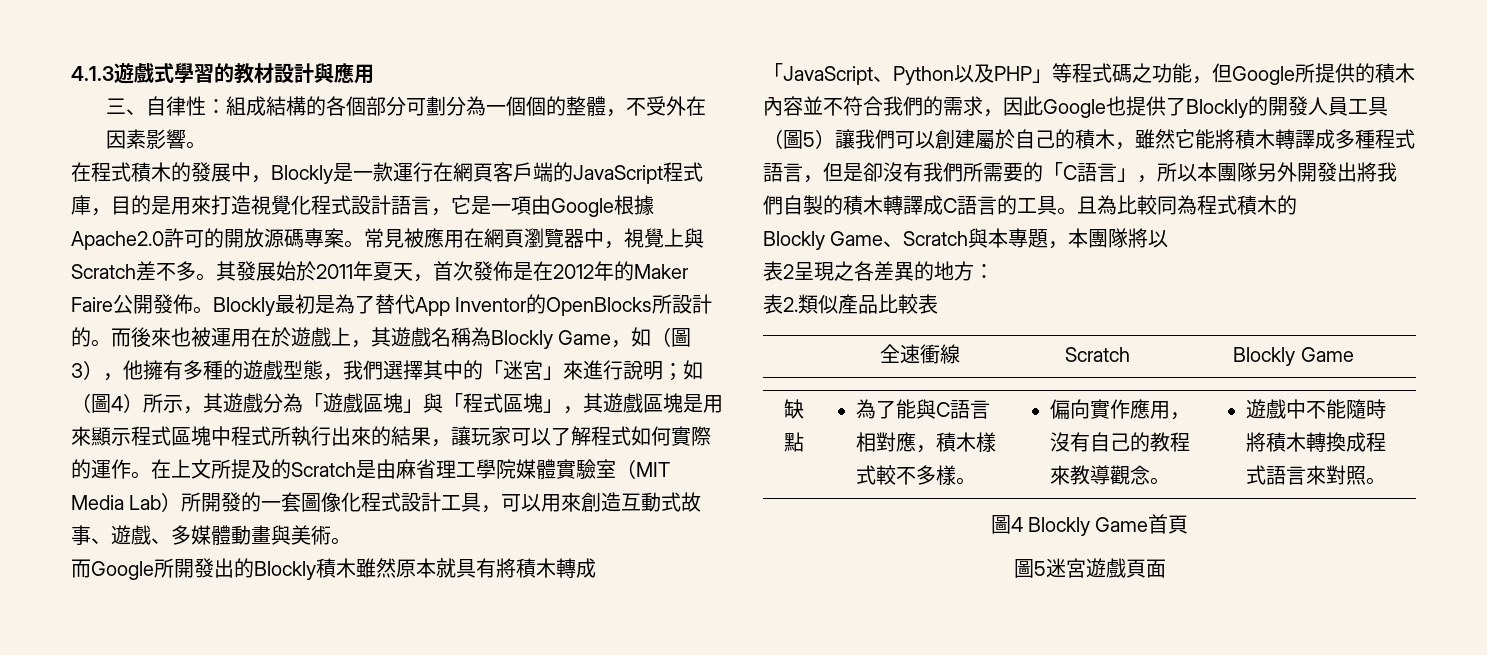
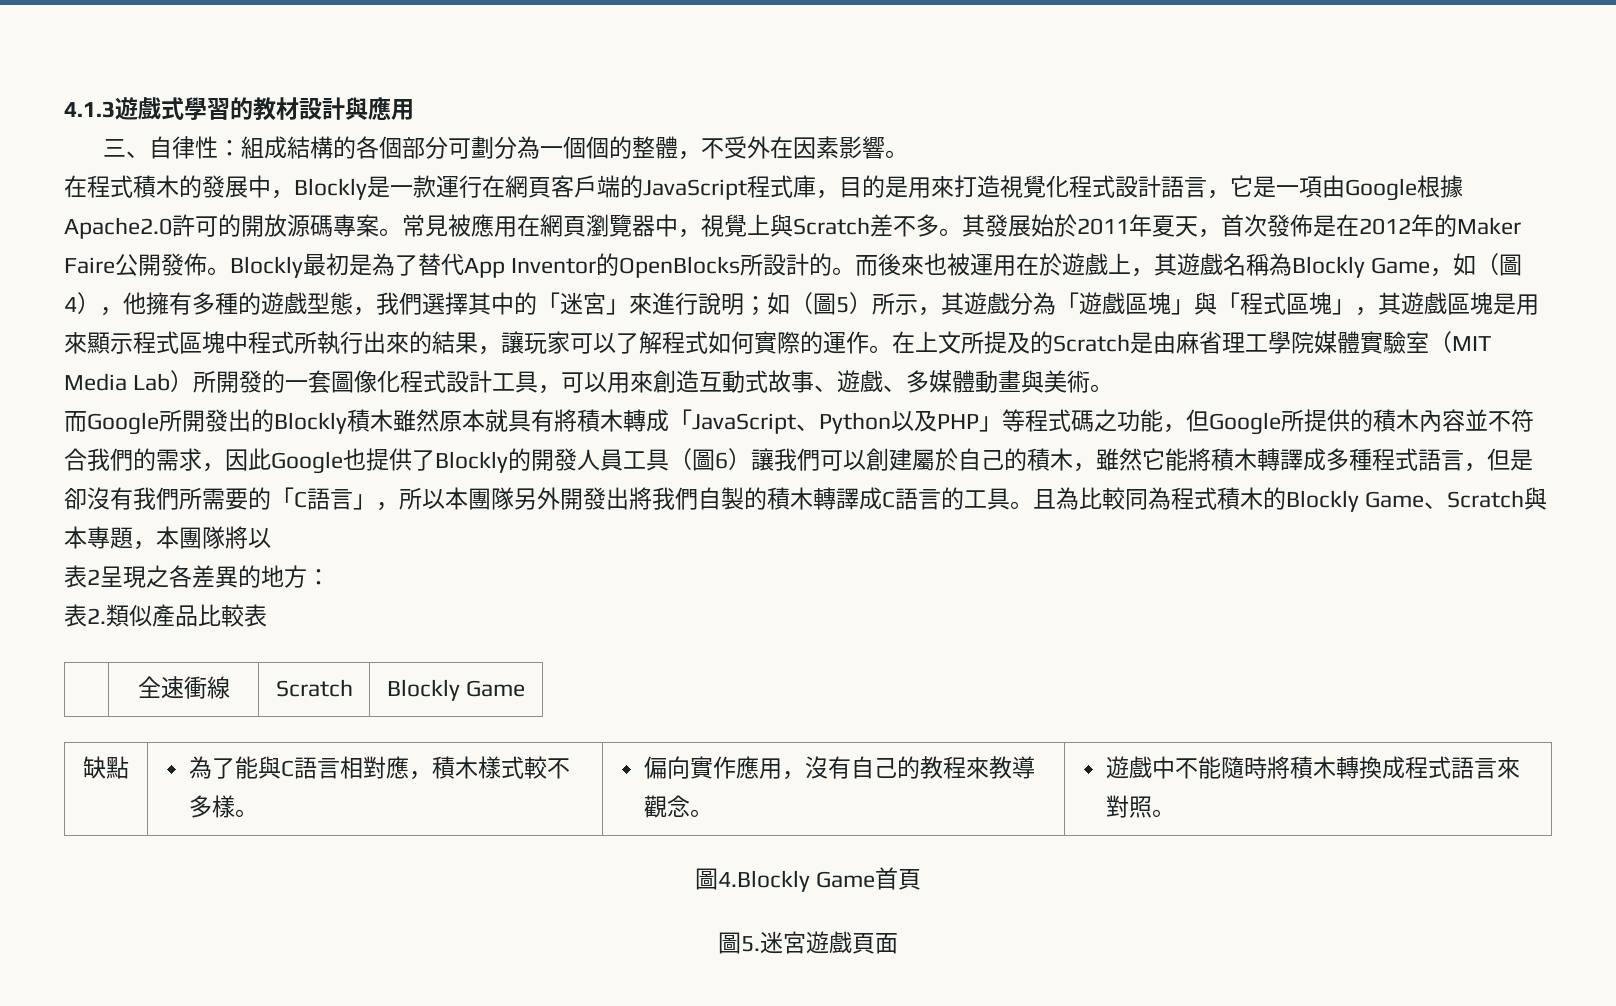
- 而後來也被運用在於遊戲上，其遊戲名稱為Blockly Game，如（圖3），他擁有多種的遊戲型態，我們選擇其中的「迷宮」來進行說明；
+ 而後來也被運用在於遊戲上，其遊戲名稱為Blockly Game，如（圖4），他擁有多種的遊戲型態，我們選擇其中的「迷宮」來進行說明；
- 如（圖4）所示，其遊戲分為「遊戲區塊」與「程式區塊」，其遊戲區塊是用來顯示程式區塊中程式所執行出來的結果，讓玩家可以了解程式如何實際的運作。
+ 如（圖5）所示，其遊戲分為「遊戲區塊」與「程式區塊」，其遊戲區塊是用來顯示程式區塊中程式所執行出來的結果，讓玩家可以了解程式如何實際的運作。
- 而Google所開發出的Blockly積木雖然原本就具有將積木轉成「JavaScript、Python以及PHP」等程式碼之功能，但Google所提供的積木內容並不符合我們的需求，因此Google也提供了Blockly的開發人員工具（圖5）讓我們可以創建屬於自己的積木，雖然它能將積木轉譯成多種程式語言，但是卻沒有我們所需要的「C語言」，所以本團隊另外開發出將我們自製的積木轉譯成C語言的工具。
+ 而Google所開發出的Blockly積木雖然原本就具有將積木轉成「JavaScript、Python以及PHP」等程式碼之功能，但Google所提供的積木內容並不符合我們的需求，因此Google也提供了Blockly的開發人員工具（圖6）讓我們可以創建屬於自己的積木，雖然它能將積木轉譯成多種程式語言，但是卻沒有我們所需要的「C語言」，所以本團隊另外開發出將我們自製的積木轉譯成C語言的工具。
- 且為比較同為程式積木的
- Blockly Game、Scratch與本專題，本團隊將以
+ 且為比較同為程式積木的Blockly Game、Scratch與本專題，本團隊將以
- 圖4 Blockly Game首頁
+ 圖4.Blockly Game首頁
- 圖5迷宮遊戲頁面
+ 圖5.迷宮遊戲頁面

